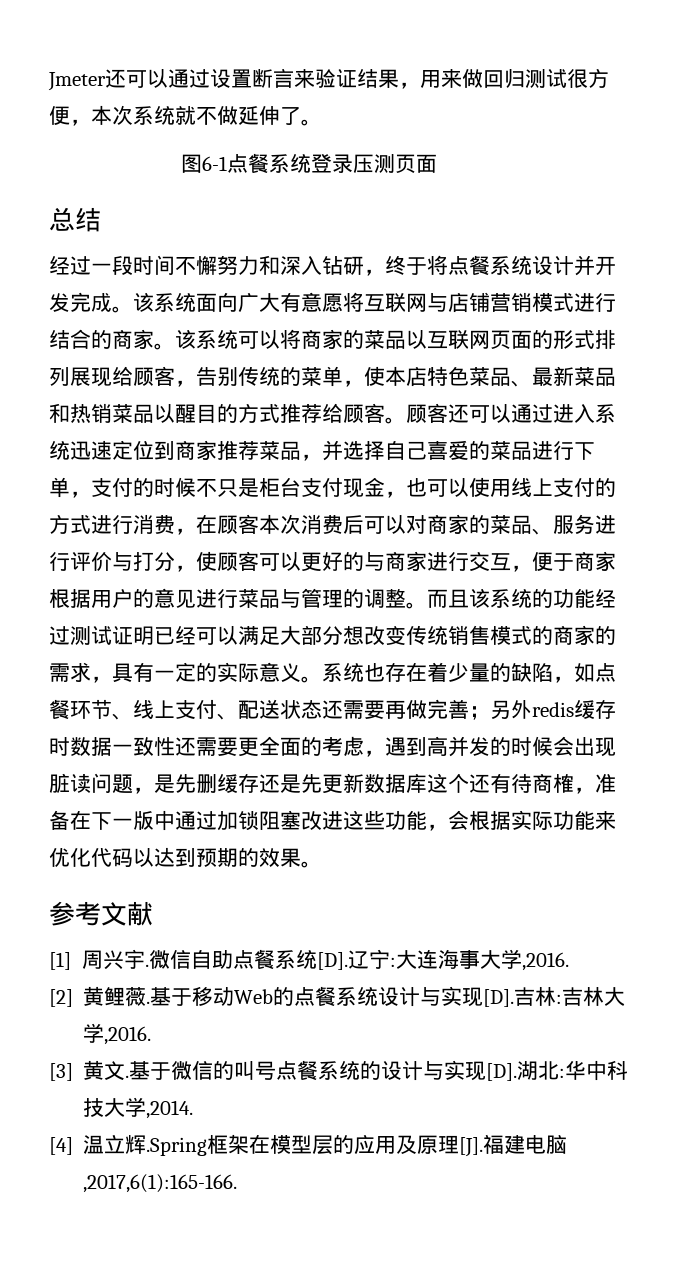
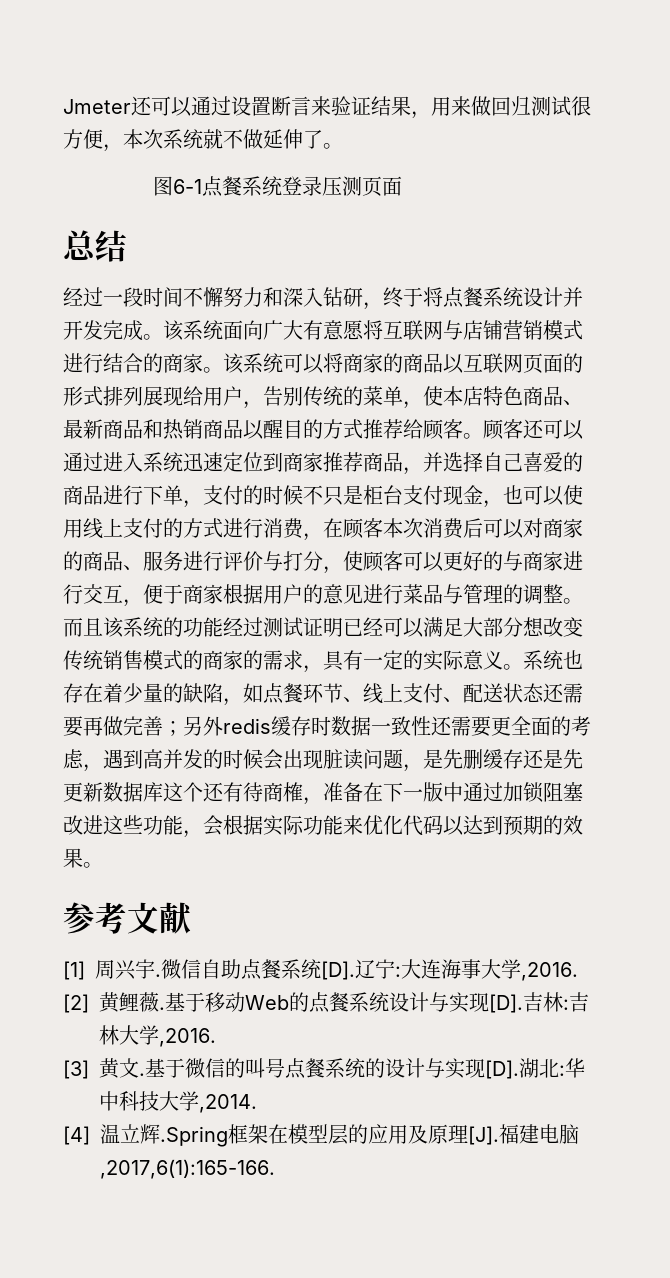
- 该系统可以将商家的菜品以互联网页面的形式排列展现给顾客，告别传统的菜单，使本店特色菜品、最新菜品和热销菜品以醒目的方式推荐给顾客。
+ 该系统可以将商家的商品以互联网页面的形式排列展现给用户，告别传统的菜单，使本店特色商品、最新商品和热销商品以醒目的方式推荐给顾客。
- 顾客还可以通过进入系统迅速定位到商家推荐菜品，并选择自己喜爱的菜品进行下单，支付的时候不只是柜台支付现金，也可以使用线上支付的方式进行消费，在顾客本次消费后可以对商家的菜品、服务进行评价与打分，使顾客可以更好的与商家进行交互，便于商家根据用户的意见进行菜品与管理的调整。
+ 顾客还可以通过进入系统迅速定位到商家推荐商品，并选择自己喜爱的商品进行下单，支付的时候不只是柜台支付现金，也可以使用线上支付的方式进行消费，在顾客本次消费后可以对商家的商品、服务进行评价与打分，使顾客可以更好的与商家进行交互，便于商家根据用户的意见进行菜品与管理的调整。

